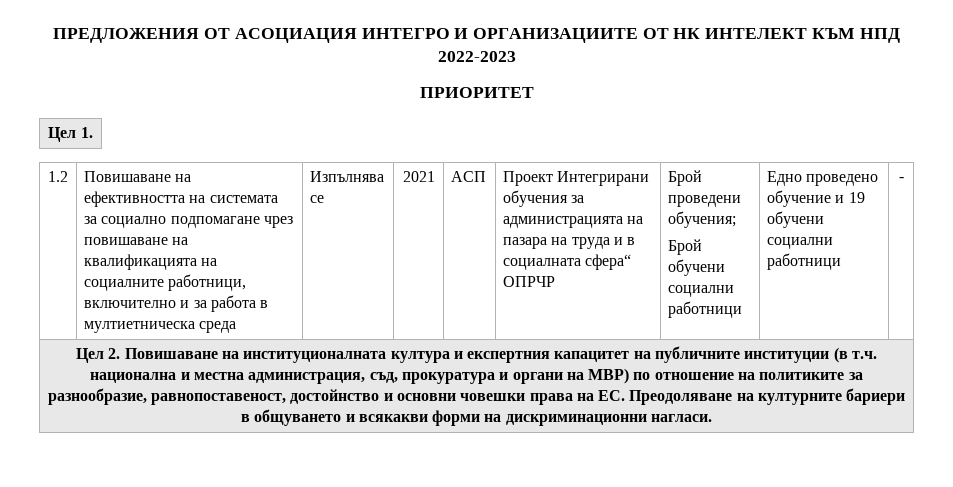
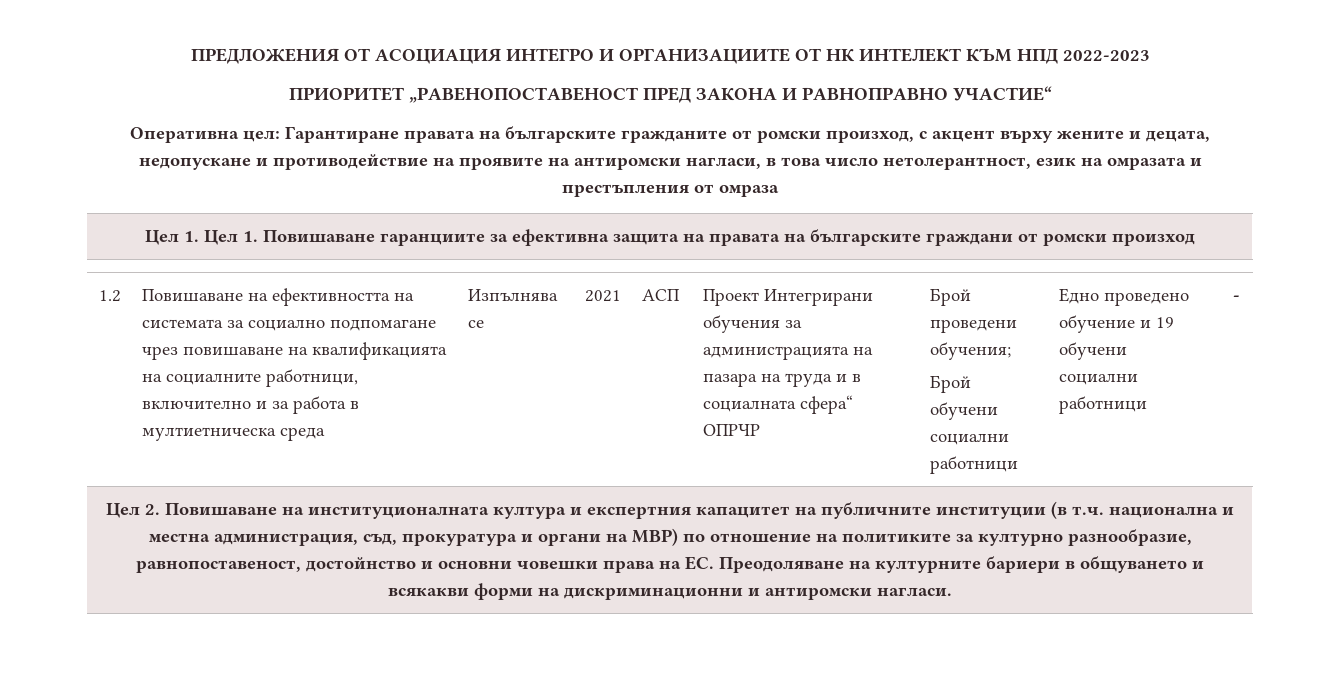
- ПРИОРИТЕТ
- Цел 1.
+ ПРИОРИТЕТ „РАВЕНОПОСТАВЕНОСТ ПРЕД ЗАКОНА И РАВНОПРАВНО УЧАСТИЕ“
+ Оперативна цел: Гарантиране правата на българските гражданите от ромски произход, с акцент върху жените и децата, недопускане и противодействие на проявите на антиромски нагласи, в това число нетолерантност, език на омразата и престъпления от омраза
+ Цел 1. Цел 1. Повишаване гаранциите за ефективна защита на правата на българските граждани от ромски произход
- Цел 2. Повишаване на институционалната култура и експертния капацитет на публичните институции (в т.ч. национална и местна администрация, съд, прокуратура и органи на МВР) по отношение на политиките за разнообразие, равнопоставеност, достойнство и основни човешки права на ЕС. Преодоляване на културните бариери в общуването и всякакви форми на дискриминационни нагласи.
+ Цел 2. Повишаване на институционалната култура и експертния капацитет на публичните институции (в т.ч. национална и местна администрация, съд, прокуратура и органи на МВР) по отношение на политиките за културно разнообразие, равнопоставеност, достойнство и основни човешки права на ЕС. Преодоляване на културните бариери в общуването и всякакви форми на дискриминационни и антиромски нагласи.

